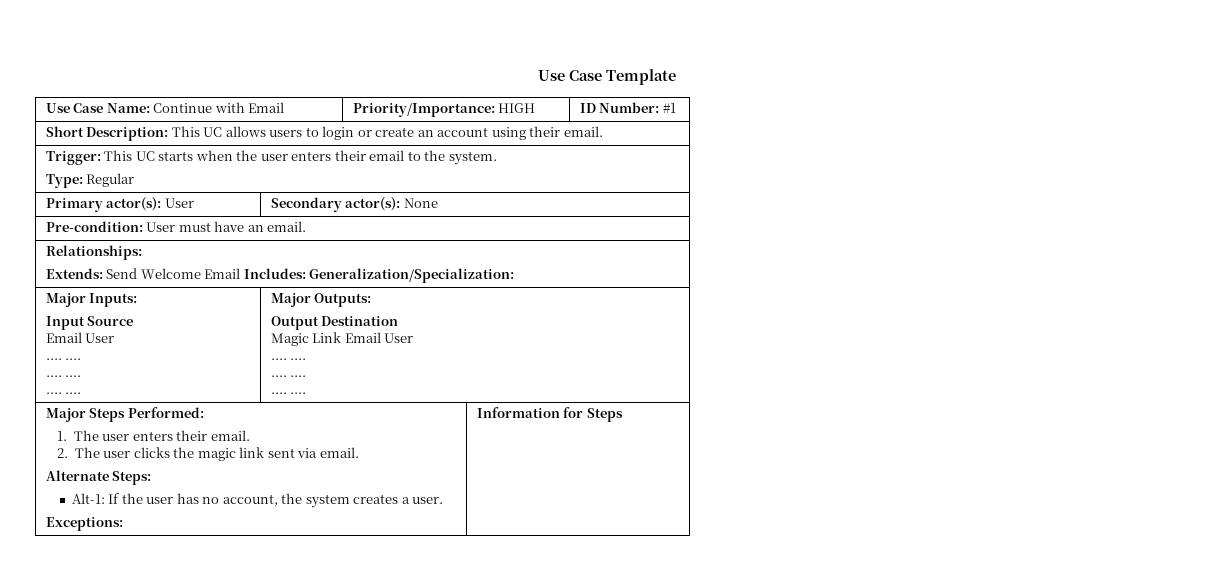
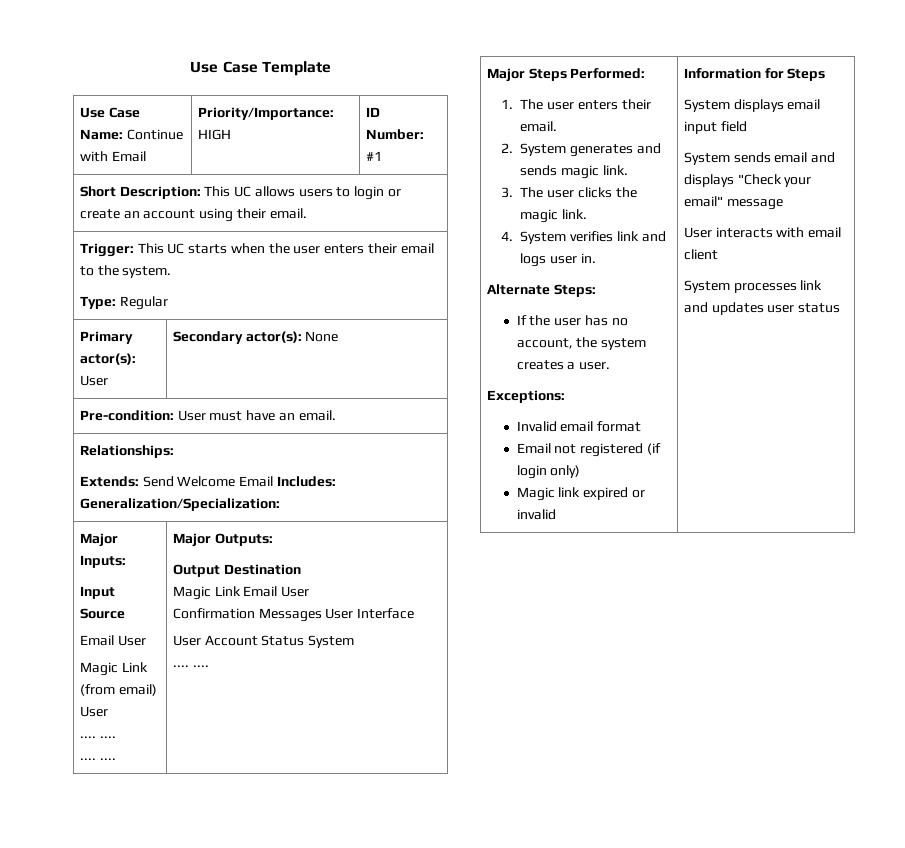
  Major Inputs:
  Input Source
  Email User
- .... ....
+ Magic Link (from email) User
  .... ....
  .... .... | Major Outputs:
  Output Destination
  Magic Link Email User
- .... ....
- .... ....
+ Confirmation Messages User Interface
+ User Account Status System
- 2. The user clicks the magic link sent via email.
+ 2. System generates and sends magic link.
+ 3. The user clicks the magic link.
+ 4. System verifies link and logs user in.
- Alt-1: If the user has no account, the system creates a user.
+ If the user has no account, the system creates a user.
- Information for Steps
+ Invalid email format
+ Email not registered (if login only)
+ Magic link expired or invalid | Information for Steps
+ System displays email input field
+ System sends email and displays "Check your email" message
+ User interacts with email client
+ System processes link and updates user status

